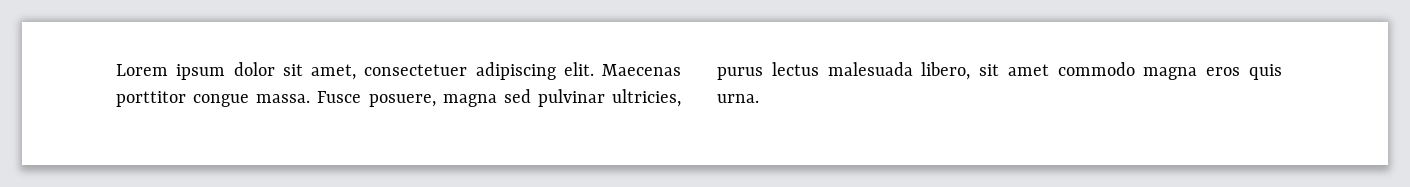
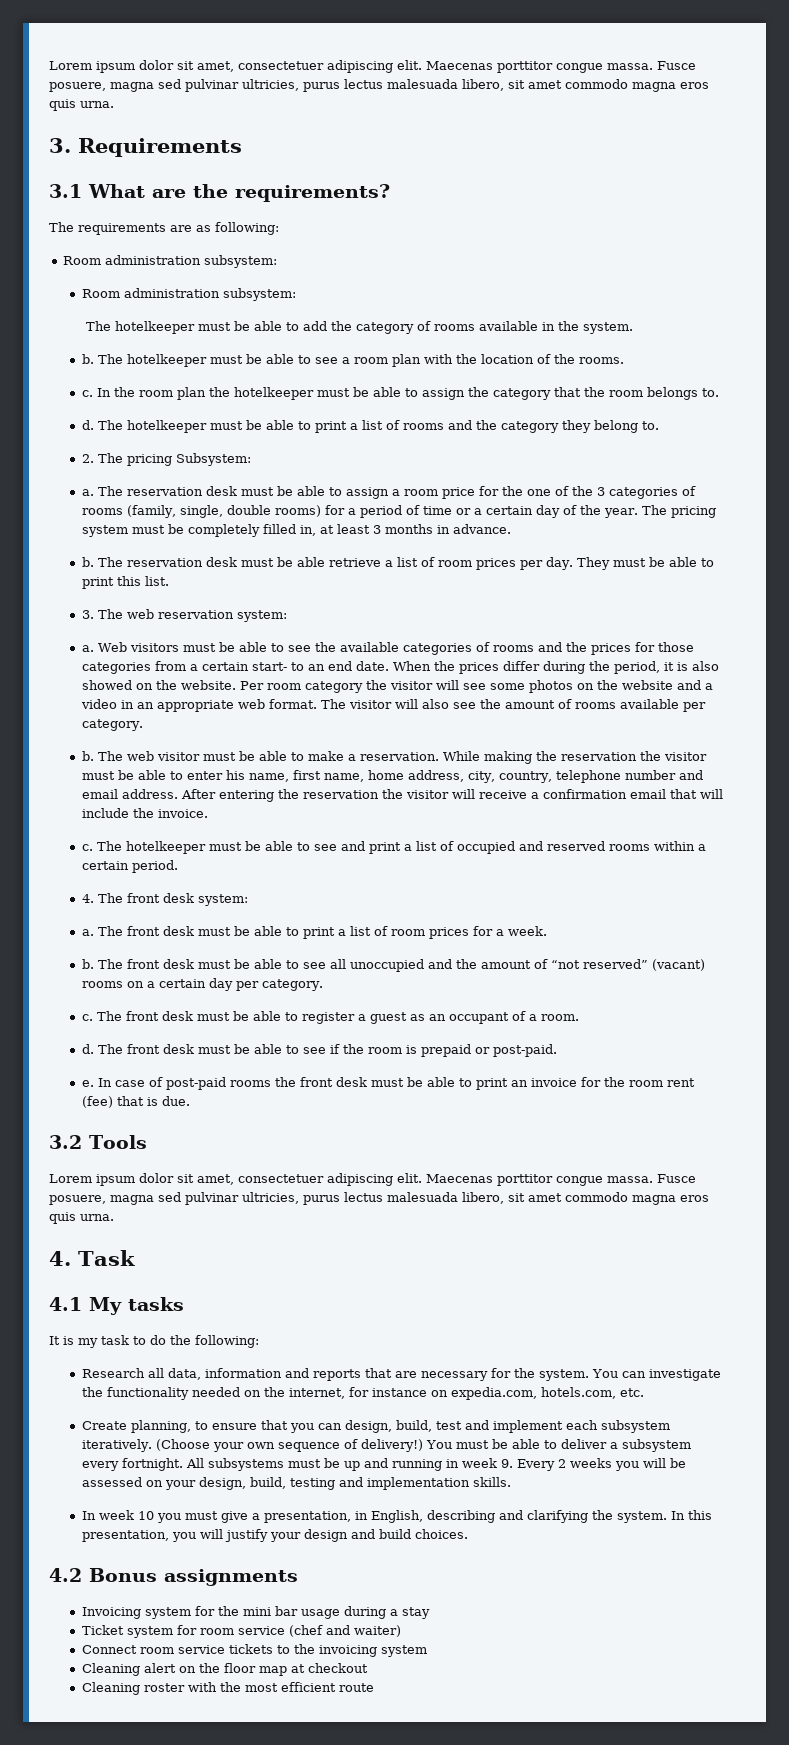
+ 3. Requirements
+ 3.1 What are the requirements?
+ The requirements are as following:
+ Room administration subsystem:
+ Room administration subsystem:
+ The hotelkeeper must be able to add the category of rooms available in the system.
+ b. The hotelkeeper must be able to see a room plan with the location of the rooms.
+ c. In the room plan the hotelkeeper must be able to assign the category that the room belongs to.
+ d. The hotelkeeper must be able to print a list of rooms and the category they belong to.
+ 2. The pricing Subsystem:
+ a. The reservation desk must be able to assign a room price for the one of the 3 categories of rooms (family, single, double rooms) for a period of time or a certain day of the year. The pricing system must be completely filled in, at least 3 months in advance.
+ b. The reservation desk must be able retrieve a list of room prices per day. They must be able to print this list.
+ 3. The web reservation system:
+ a. Web visitors must be able to see the available categories of rooms and the prices for those categories from a certain start- to an end date. When the prices differ during the period, it is also showed on the website. Per room category the visitor will see some photos on the website and a video in an appropriate web format. The visitor will also see the amount of rooms available per category.
+ b. The web visitor must be able to make a reservation. While making the reservation the visitor must be able to enter his name, first name, home address, city, country, telephone number and email address. After entering the reservation the visitor will receive a confirmation email that will include the invoice.
+ c. The hotelkeeper must be able to see and print a list of occupied and reserved rooms within a certain period.
+ 4. The front desk system:
+ a. The front desk must be able to print a list of room prices for a week.
+ b. The front desk must be able to see all unoccupied and the amount of “not reserved” (vacant) rooms on a certain day per category.
+ c. The front desk must be able to register a guest as an occupant of a room.
+ d. The front desk must be able to see if the room is prepaid or post-paid.
+ e. In case of post-paid rooms the front desk must be able to print an invoice for the room rent (fee) that is due.
+ 3.2 Tools
+ Lorem ipsum dolor sit amet, consectetuer adipiscing elit. Maecenas porttitor congue massa. Fusce posuere, magna sed pulvinar ultricies, purus lectus malesuada libero, sit amet commodo magna eros quis urna.
+ 4. Task
+ 4.1 My tasks
+ It is my task to do the following:
+ Research all data, information and reports that are necessary for the system. You can investigate the functionality needed on the internet, for instance on expedia.com, hotels.com, etc.
+ Create planning, to ensure that you can design, build, test and implement each subsystem iteratively. (Choose your own sequence of delivery!) You must be able to deliver a subsystem every fortnight. All subsystems must be up and running in week 9. Every 2 weeks you will be assessed on your design, build, testing and implementation skills.
+ In week 10 you must give a presentation, in English, describing and clarifying the system. In this presentation, you will justify your design and build choices.
+ 4.2 Bonus assignments
+ Invoicing system for the mini bar usage during a stay
+ Ticket system for room service (chef and waiter)
+ Connect room service tickets to the invoicing system
+ Cleaning alert on the floor map at checkout
+ Cleaning roster with the most efficient route

